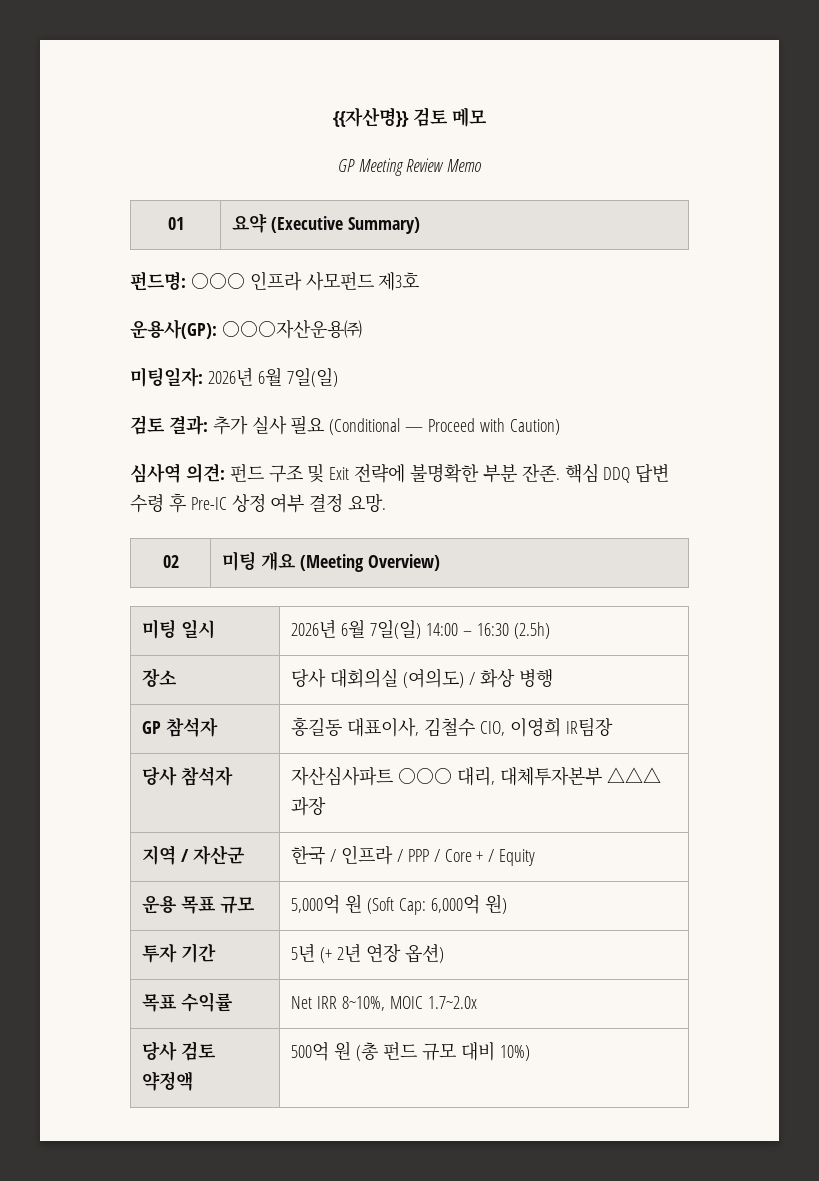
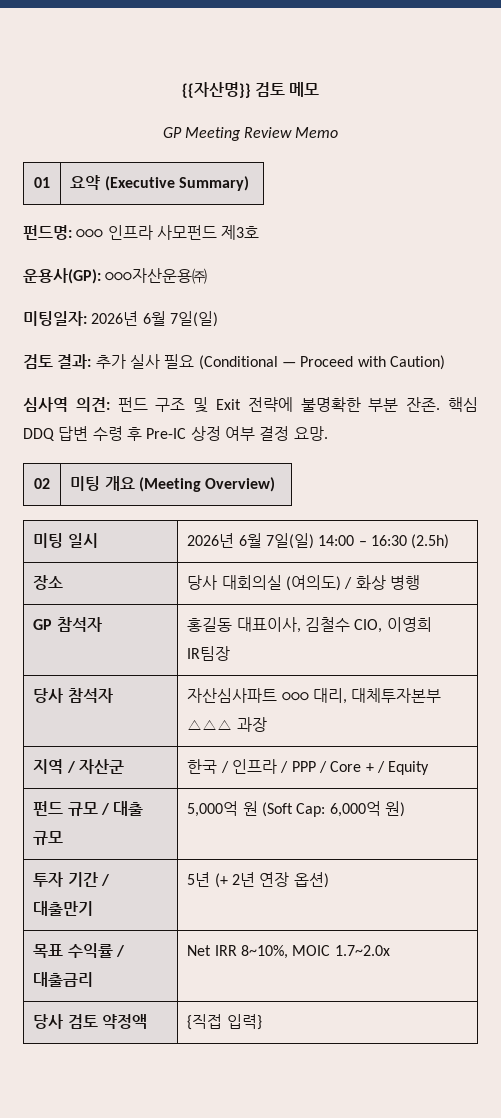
- 운용 목표 규모 | 5,000억 원 (Soft Cap: 6,000억 원)
+ 펀드 규모 / 대출 규모 | 5,000억 원 (Soft Cap: 6,000억 원)
- 투자 기간 | 5년 (+ 2년 연장 옵션)
+ 투자 기간 / 대출만기 | 5년 (+ 2년 연장 옵션)
- 목표 수익률 | Net IRR 8~10%, MOIC 1.7~2.0x
+ 목표 수익률 / 대출금리 | Net IRR 8~10%, MOIC 1.7~2.0x
- 당사 검토 약정액 | 500억 원 (총 펀드 규모 대비 10%)
+ 당사 검토 약정액 | {직접 입력}

